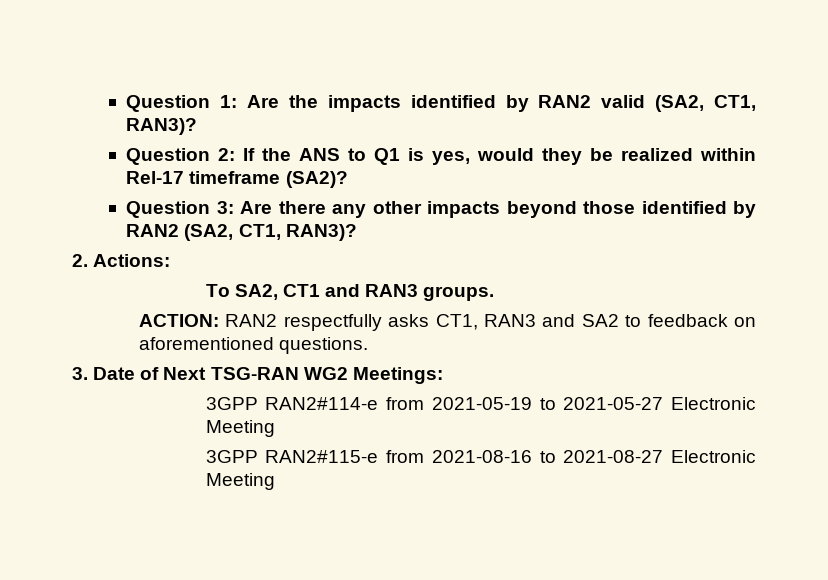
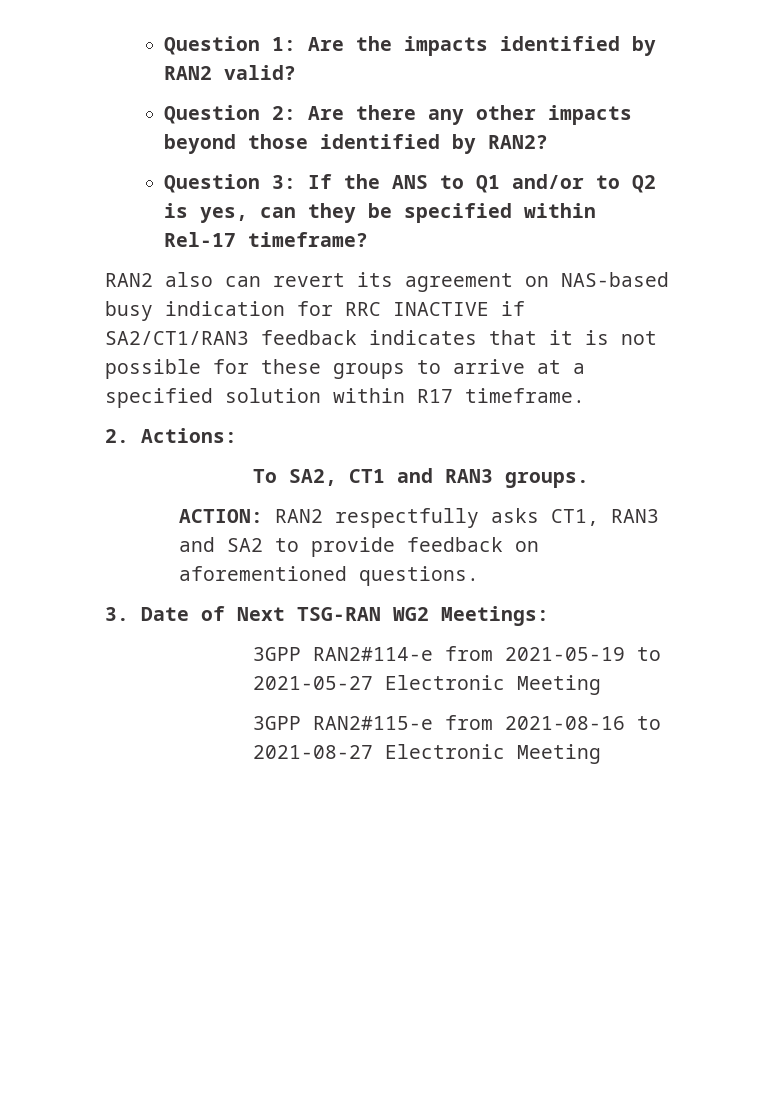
- Question 1: Are the impacts identified by RAN2 valid (SA2, CT1, RAN3)?
- Question 2: If the ANS to Q1 is yes, would they be realized within Rel-17 timeframe (SA2)?
- Question 3: Are there any other impacts beyond those identified by RAN2 (SA2, CT1, RAN3)?
+ Question 1: Are the impacts identified by RAN2 valid?
+ Question 2: Are there any other impacts beyond those identified by RAN2?
+ Question 3: If the ANS to Q1 and/or to Q2 is yes, can they be specified within Rel-17 timeframe?
+ RAN2 also can revert its agreement on NAS-based busy indication for RRC INACTIVE if SA2/CT1/RAN3 feedback indicates that it is not possible for these groups to arrive at a specified solution within R17 timeframe.
- ACTION: RAN2 respectfully asks CT1, RAN3 and SA2 to feedback on aforementioned questions.
+ ACTION: RAN2 respectfully asks CT1, RAN3 and SA2 to provide feedback on aforementioned questions.

